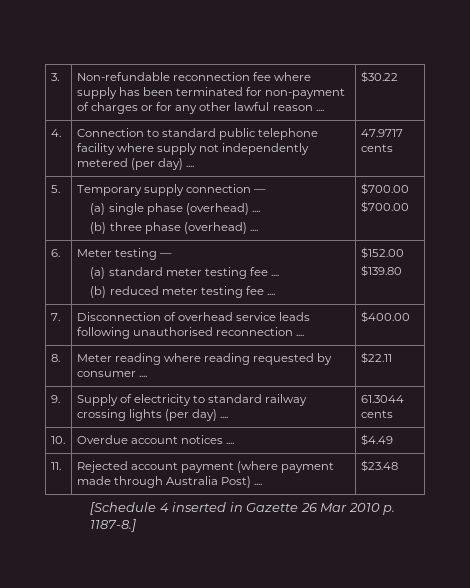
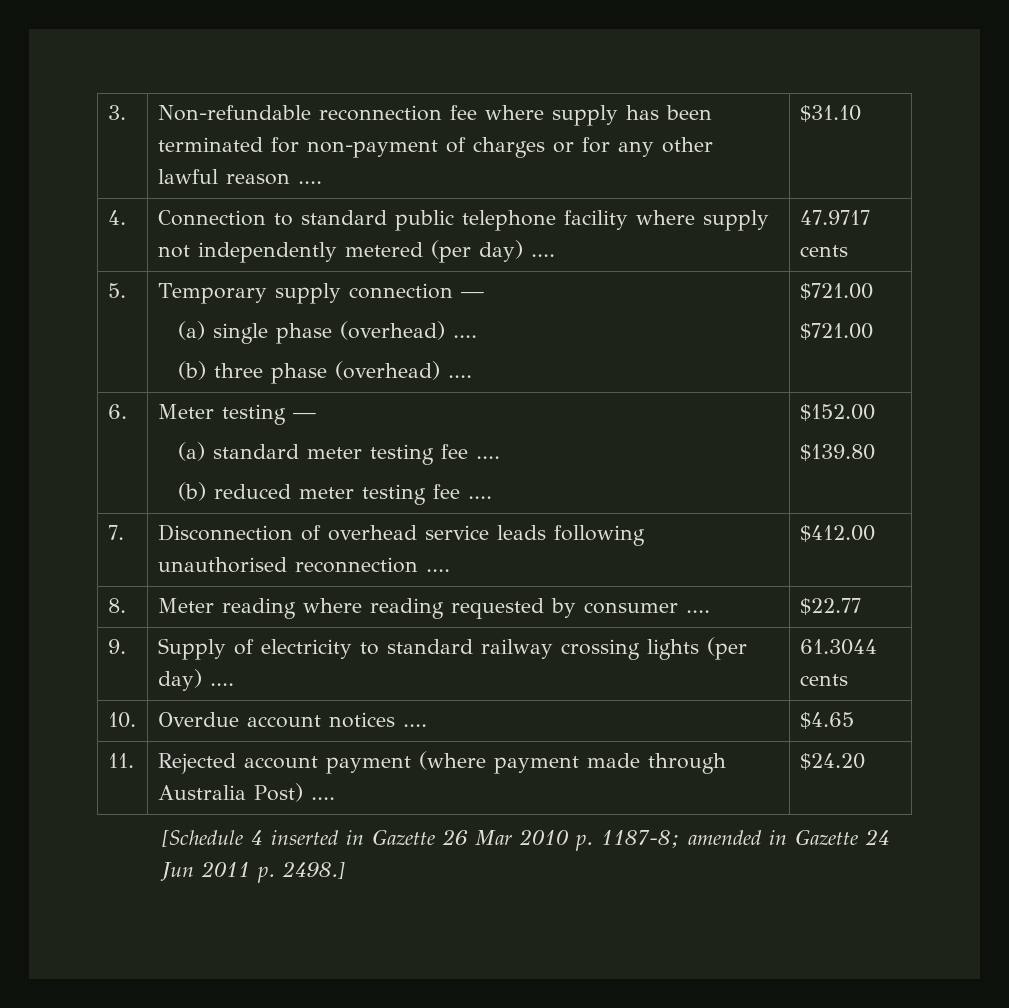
- 3. | Non-refundable reconnection fee where supply has been terminated for non-payment of charges or for any other lawful reason .... | $30.22
+ 3. | Non-refundable reconnection fee where supply has been terminated for non-payment of charges or for any other lawful reason .... | $31.10
  5. | Temporary supply connection —
  (a) single phase (overhead) ....
- (b) three phase (overhead) .... | $700.00
- $700.00
+ (b) three phase (overhead) .... | $721.00
+ $721.00
- 7. | Disconnection of overhead service leads following unauthorised reconnection .... | $400.00
+ 7. | Disconnection of overhead service leads following unauthorised reconnection .... | $412.00
- 8. | Meter reading where reading requested by consumer .... | $22.11
+ 8. | Meter reading where reading requested by consumer .... | $22.77
- 10. | Overdue account notices .... | $4.49
+ 10. | Overdue account notices .... | $4.65
- 11. | Rejected account payment (where payment made through Australia Post) .... | $23.48
+ 11. | Rejected account payment (where payment made through Australia Post) .... | $24.20
- [Schedule 4 inserted in Gazette 26 Mar 2010 p. 1187-8.]
+ [Schedule 4 inserted in Gazette 26 Mar 2010 p. 1187-8; amended in Gazette 24 Jun 2011 p. 2498.]

